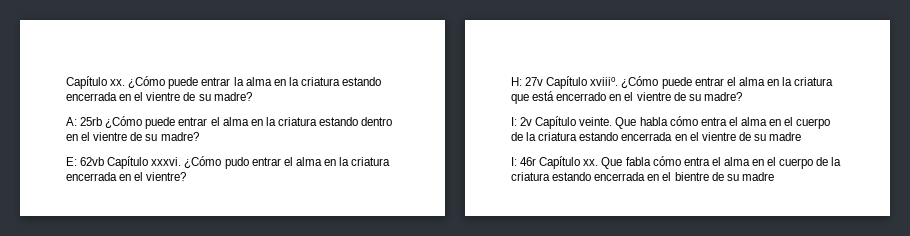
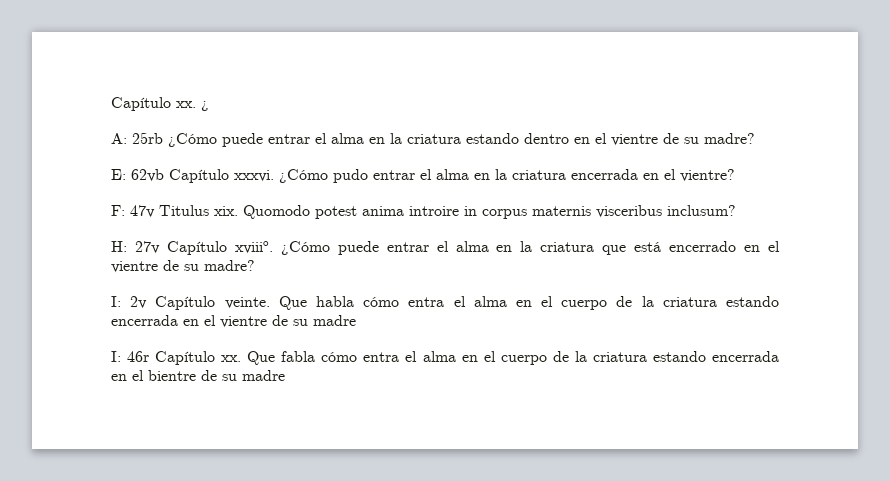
- Capítulo xx. ¿Cómo puede entrar la alma en la criatura estando encerrada en el vientre de su madre?
+ Capítulo xx. ¿
+ F: 47v Titulus xix. Quomodo potest anima introire in corpus maternis visceribus inclusum?

